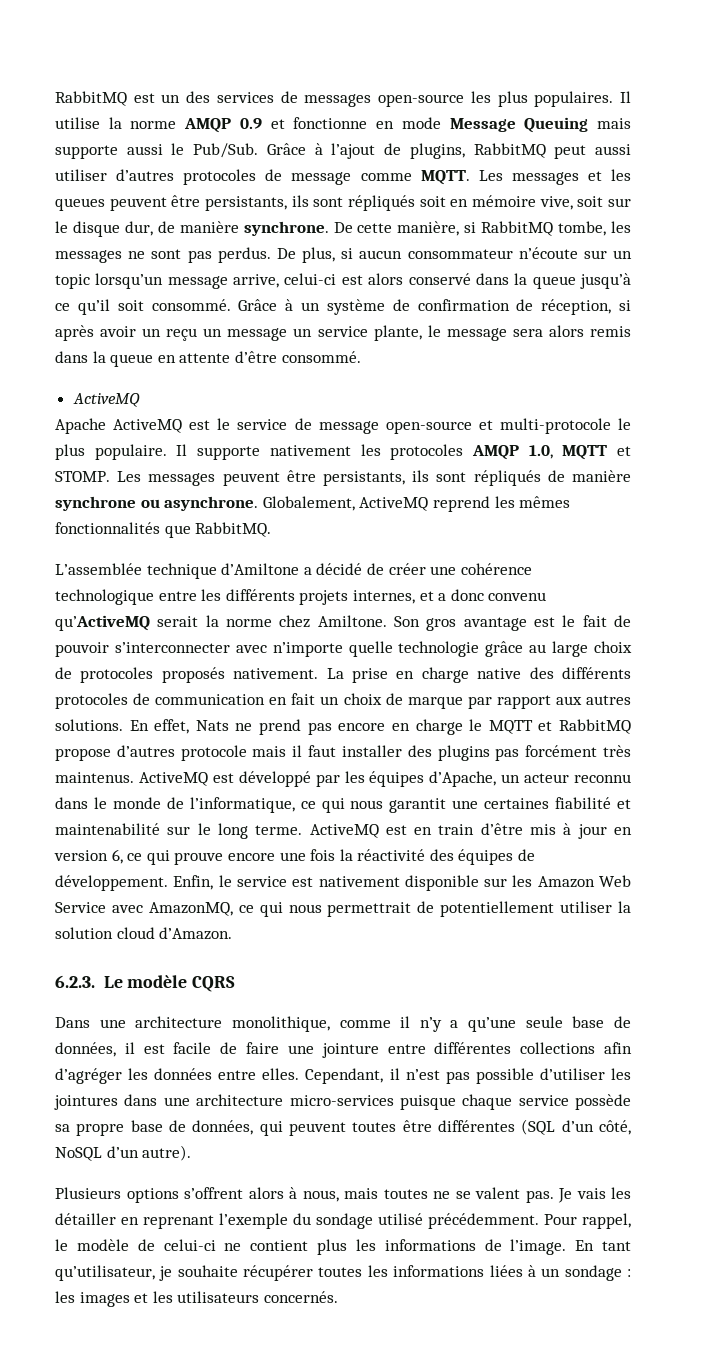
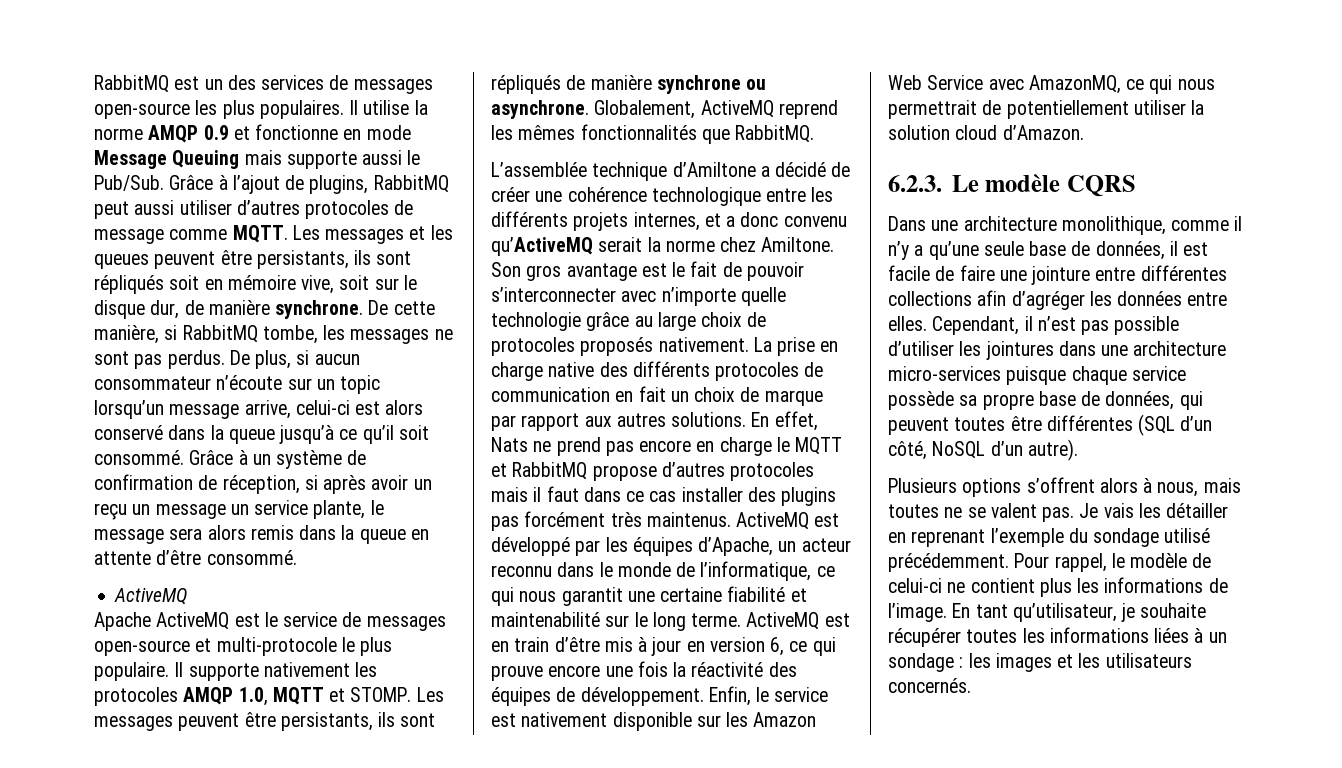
- Apache ActiveMQ est le service de message open-source et multi-protocole le plus populaire.
+ Apache ActiveMQ est le service de messages open-source et multi-protocole le plus populaire.
- En effet, Nats ne prend pas encore en charge le MQTT et RabbitMQ propose d’autres protocole mais il faut installer des plugins pas forcément très maintenus.
+ En effet, Nats ne prend pas encore en charge le MQTT et RabbitMQ propose d’autres protocoles mais il faut dans ce cas installer des plugins pas forcément très maintenus.
- ActiveMQ est développé par les équipes d’Apache, un acteur reconnu dans le monde de l’informatique, ce qui nous garantit une certaines fiabilité et maintenabilité sur le long terme.
+ ActiveMQ est développé par les équipes d’Apache, un acteur reconnu dans le monde de l’informatique, ce qui nous garantit une certaine fiabilité et maintenabilité sur le long terme.

